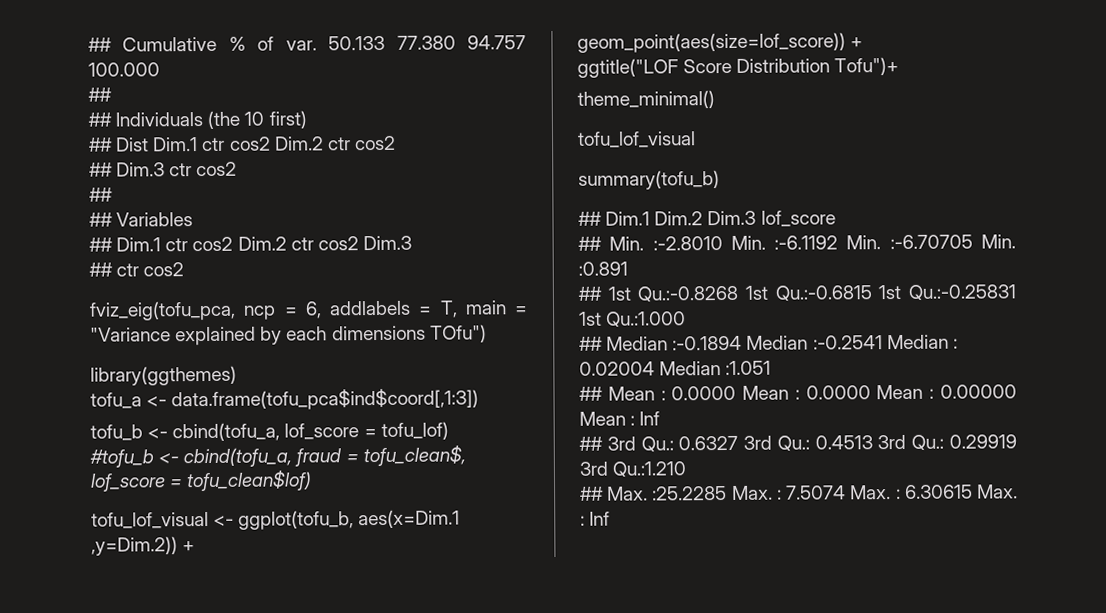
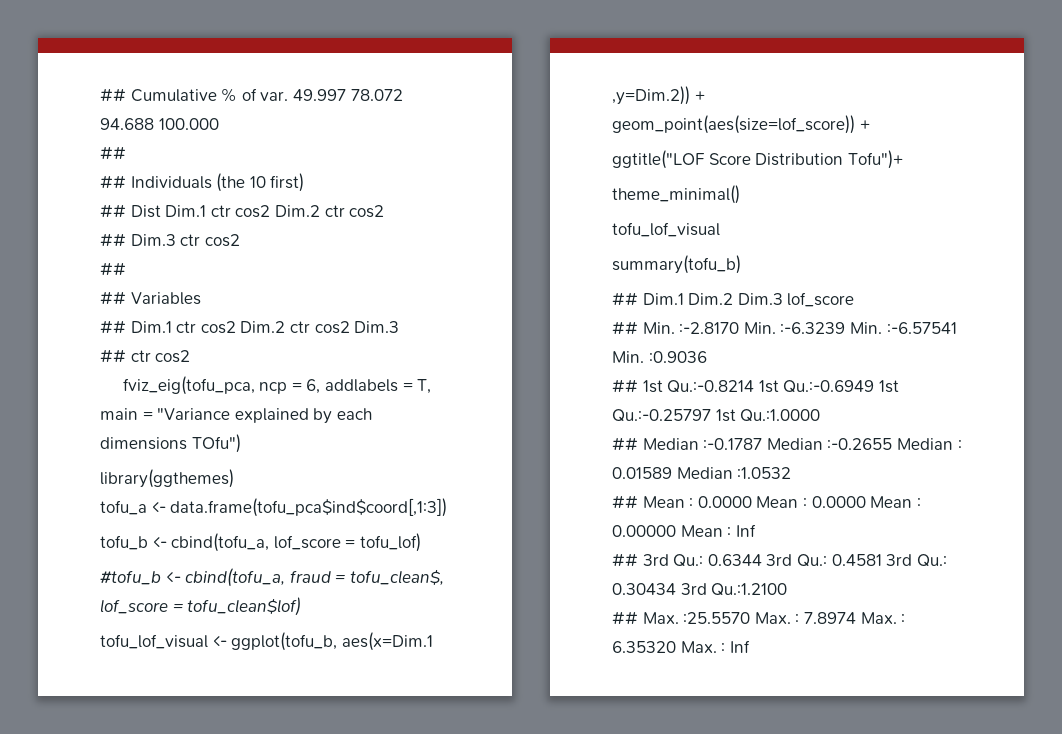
- 50.133 77.380 94.757 100.000
+ 49.997 78.072 94.688 100.000
- ## Min. :-2.8010 Min. :-6.1192 Min. :-6.70705 Min. :0.891
- ## 1st Qu.:-0.8268 1st Qu.:-0.6815 1st Qu.:-0.25831 1st Qu.:1.000
- ## Median :-0.1894 Median :-0.2541 Median : 0.02004 Median :1.051
+ ## Min. :-2.8170 Min. :-6.3239 Min. :-6.57541 Min. :0.9036
+ ## 1st Qu.:-0.8214 1st Qu.:-0.6949 1st Qu.:-0.25797 1st Qu.:1.0000
+ ## Median :-0.1787 Median :-0.2655 Median : 0.01589 Median :1.0532
- ## 3rd Qu.: 0.6327 3rd Qu.: 0.4513 3rd Qu.: 0.29919 3rd Qu.:1.210
+ ## 3rd Qu.: 0.6344 3rd Qu.: 0.4581 3rd Qu.: 0.30434 3rd Qu.:1.2100
- ## Max. :25.2285 Max. : 7.5074 Max. : 6.30615 Max. : Inf
+ ## Max. :25.5570 Max. : 7.8974 Max. : 6.35320 Max. : Inf

